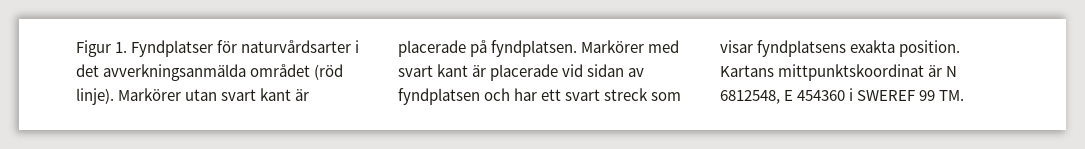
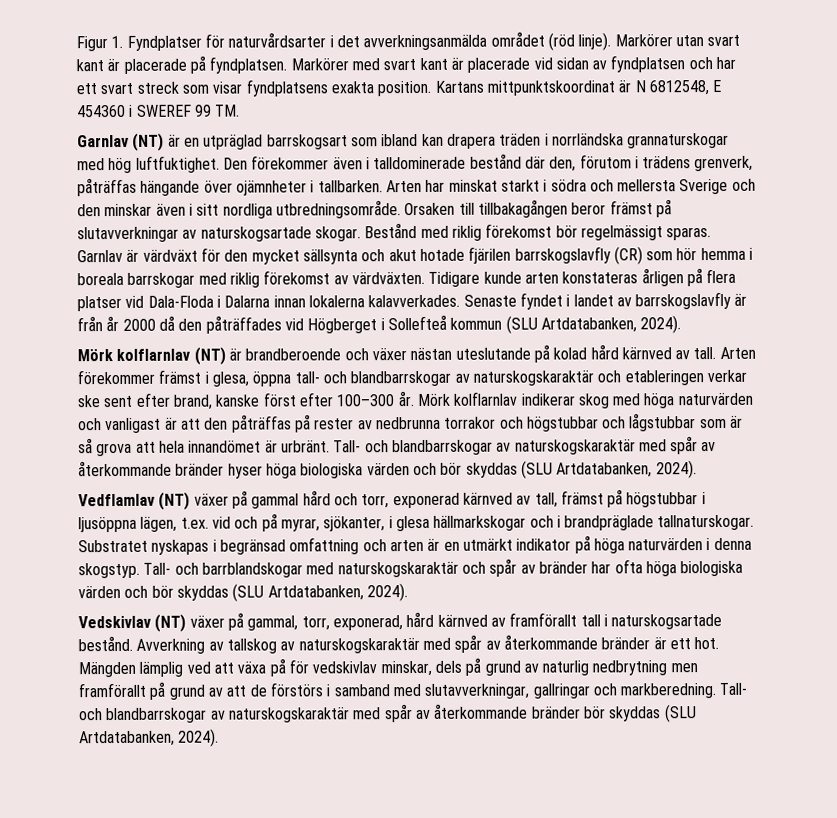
+ Garnlav (NT) är en utpräglad barrskogsart som ibland kan drapera träden i norrländska grannaturskogar med hög luftfuktighet. Den förekommer även i talldominerade bestånd där den, förutom i trädens grenverk, påträffas hängande över ojämnheter i tallbarken. Arten har minskat starkt i södra och mellersta Sverige och den minskar även i sitt nordliga utbredningsområde. Orsaken till tillbakagången beror främst på slutavverkningar av naturskogsartade skogar. Bestånd med riklig förekomst bör regelmässigt sparas. Garnlav är värdväxt för den mycket sällsynta och akut hotade fjärilen barrskogslavfly (CR) som hör hemma i boreala barrskogar med riklig förekomst av värdväxten. Tidigare kunde arten konstateras årligen på flera platser vid Dala-Floda i Dalarna innan lokalerna kalavverkades. Senaste fyndet i landet av barrskogslavfly är från år 2000 då den påträffades vid Högberget i Sollefteå kommun (SLU Artdatabanken, 2024).
+ Mörk kolflarnlav (NT) är brandberoende och växer nästan uteslutande på kolad hård kärnved av tall. Arten förekommer främst i glesa, öppna tall- och blandbarrskogar av naturskogskaraktär och etableringen verkar ske sent efter brand, kanske först efter 100–300 år. Mörk kolflarnlav indikerar skog med höga naturvärden och vanligast är att den påträffas på rester av nedbrunna torrakor och högstubbar och lågstubbar som är så grova att hela innandömet är urbränt. Tall- och blandbarrskogar av naturskogskaraktär med spår av återkommande bränder hyser höga biologiska värden och bör skyddas (SLU Artdatabanken, 2024).
+ Vedflamlav (NT) växer på gammal hård och torr, exponerad kärnved av tall, främst på högstubbar i ljusöppna lägen, t.ex. vid och på myrar, sjökanter, i glesa hällmarkskogar och i brandpräglade tallnaturskogar. Substratet nyskapas i begränsad omfattning och arten är en utmärkt indikator på höga naturvärden i denna skogstyp. Tall- och barrblandskogar med naturskogskaraktär och spår av bränder har ofta höga biologiska värden och bör skyddas (SLU Artdatabanken, 2024).
+ Vedskivlav (NT) växer på gammal, torr, exponerad, hård kärnved av framförallt tall i naturskogsartade bestånd. Avverkning av tallskog av naturskogskaraktär med spår av återkommande bränder är ett hot. Mängden lämplig ved att växa på för vedskivlav minskar, dels på grund av naturlig nedbrytning men framförallt på grund av att de förstörs i samband med slutavverkningar, gallringar och markberedning. Tall- och blandbarrskogar av naturskogskaraktär med spår av återkommande bränder bör skyddas (SLU Artdatabanken, 2024).

